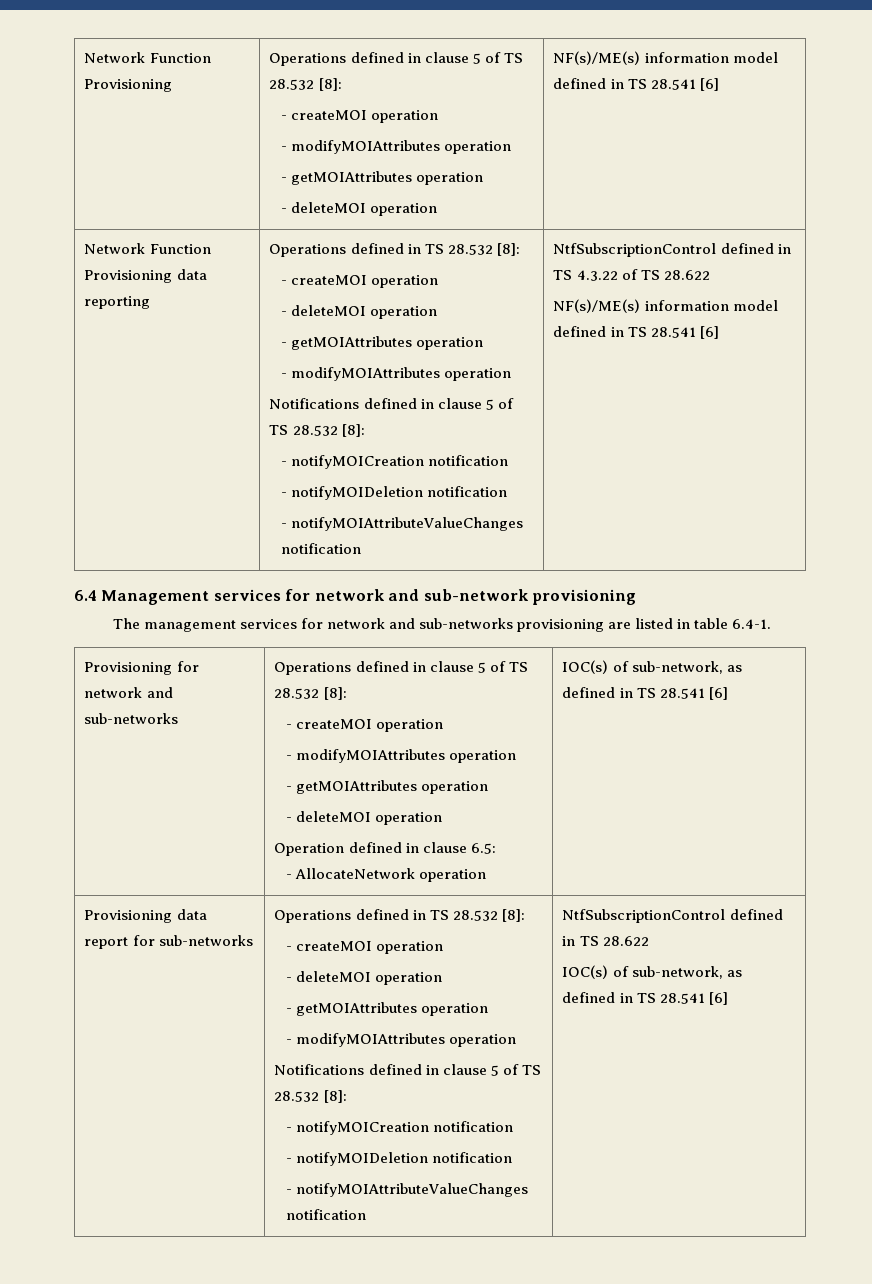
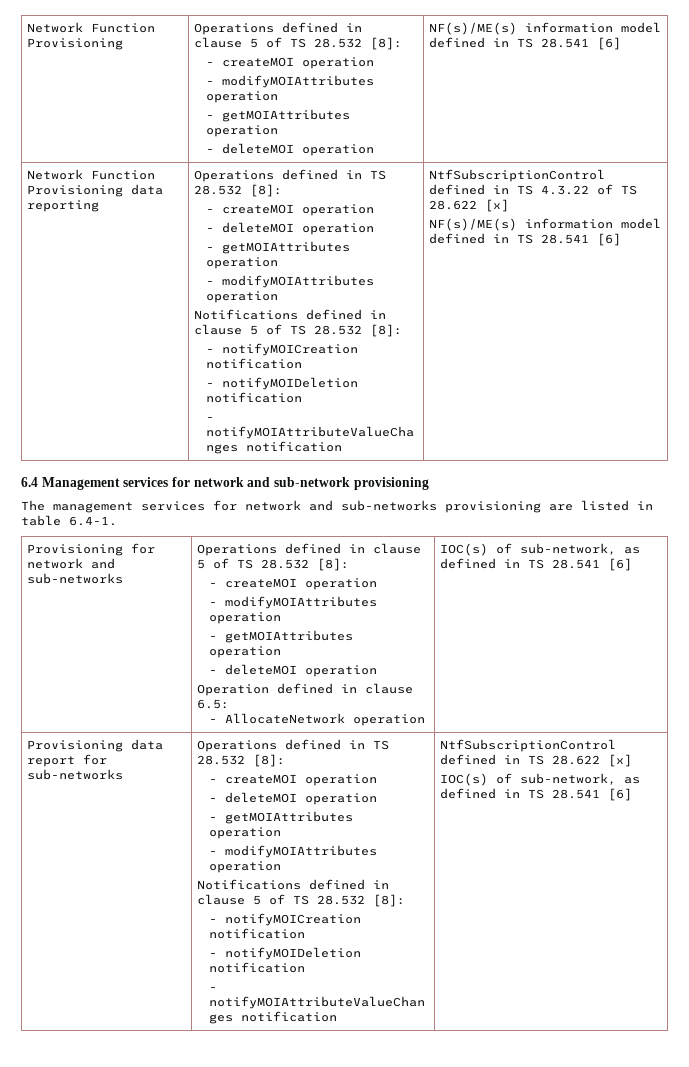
- NtfSubscriptionControl defined in TS 4.3.22 of TS 28.622
+ NtfSubscriptionControl defined in TS 4.3.22 of TS 28.622 [x]
- NtfSubscriptionControl defined in TS 28.622
+ NtfSubscriptionControl defined in TS 28.622 [x]

